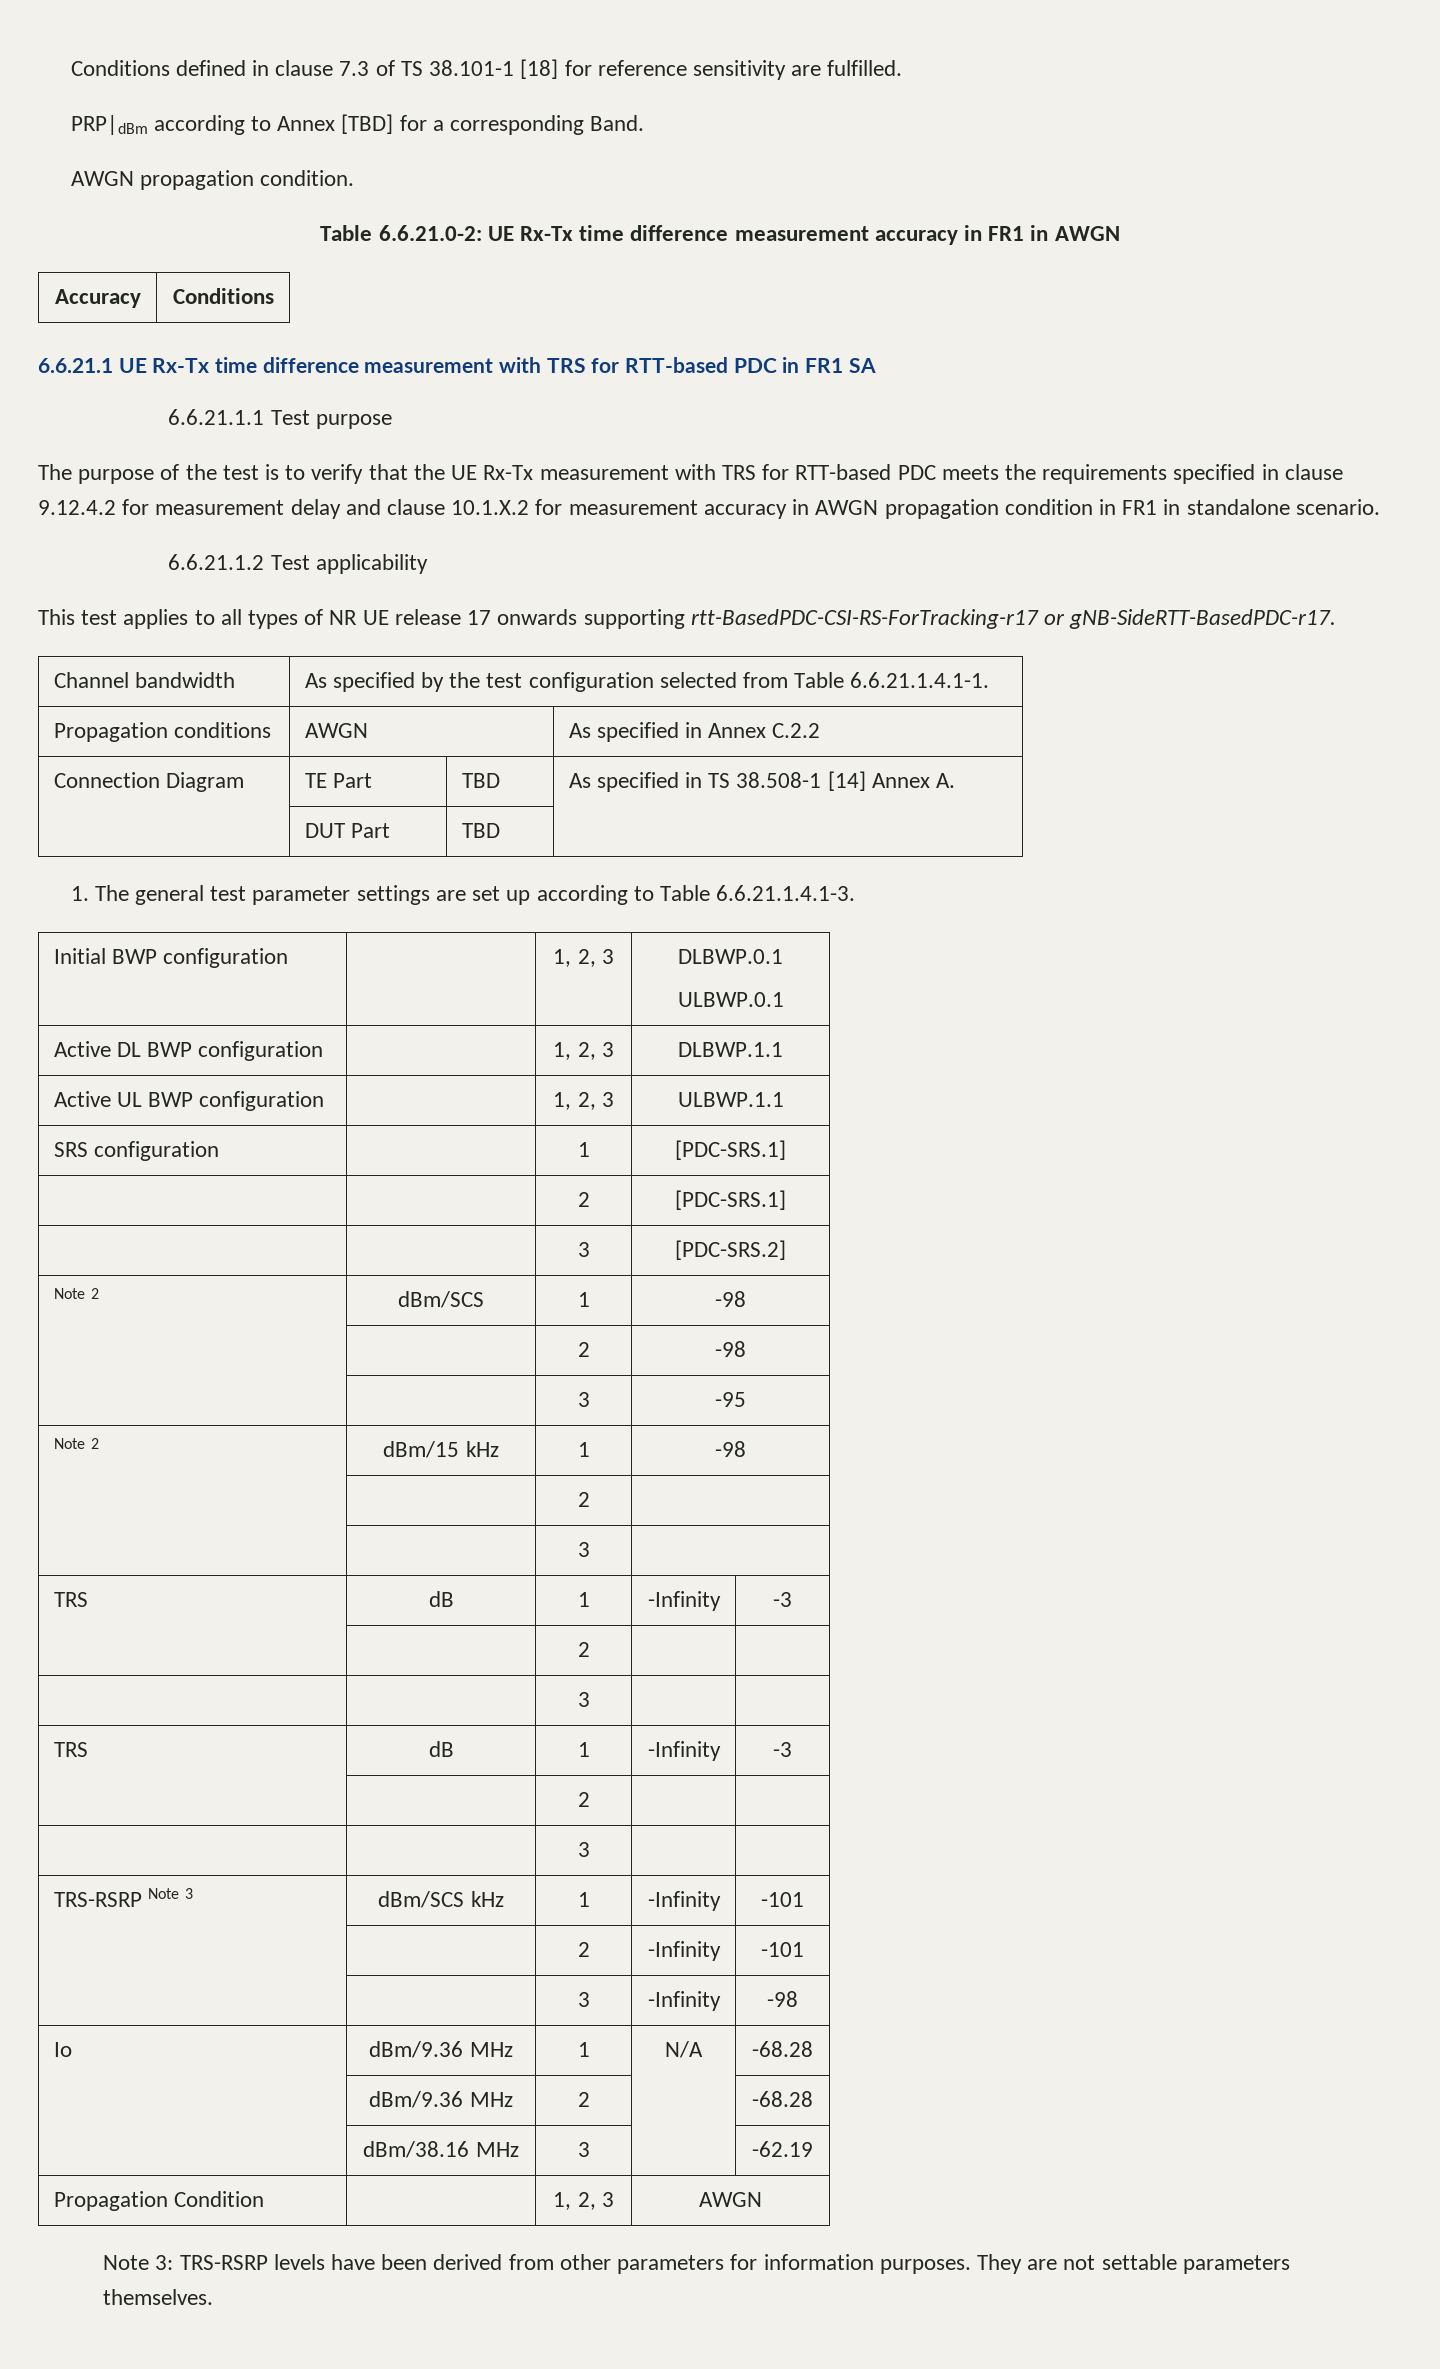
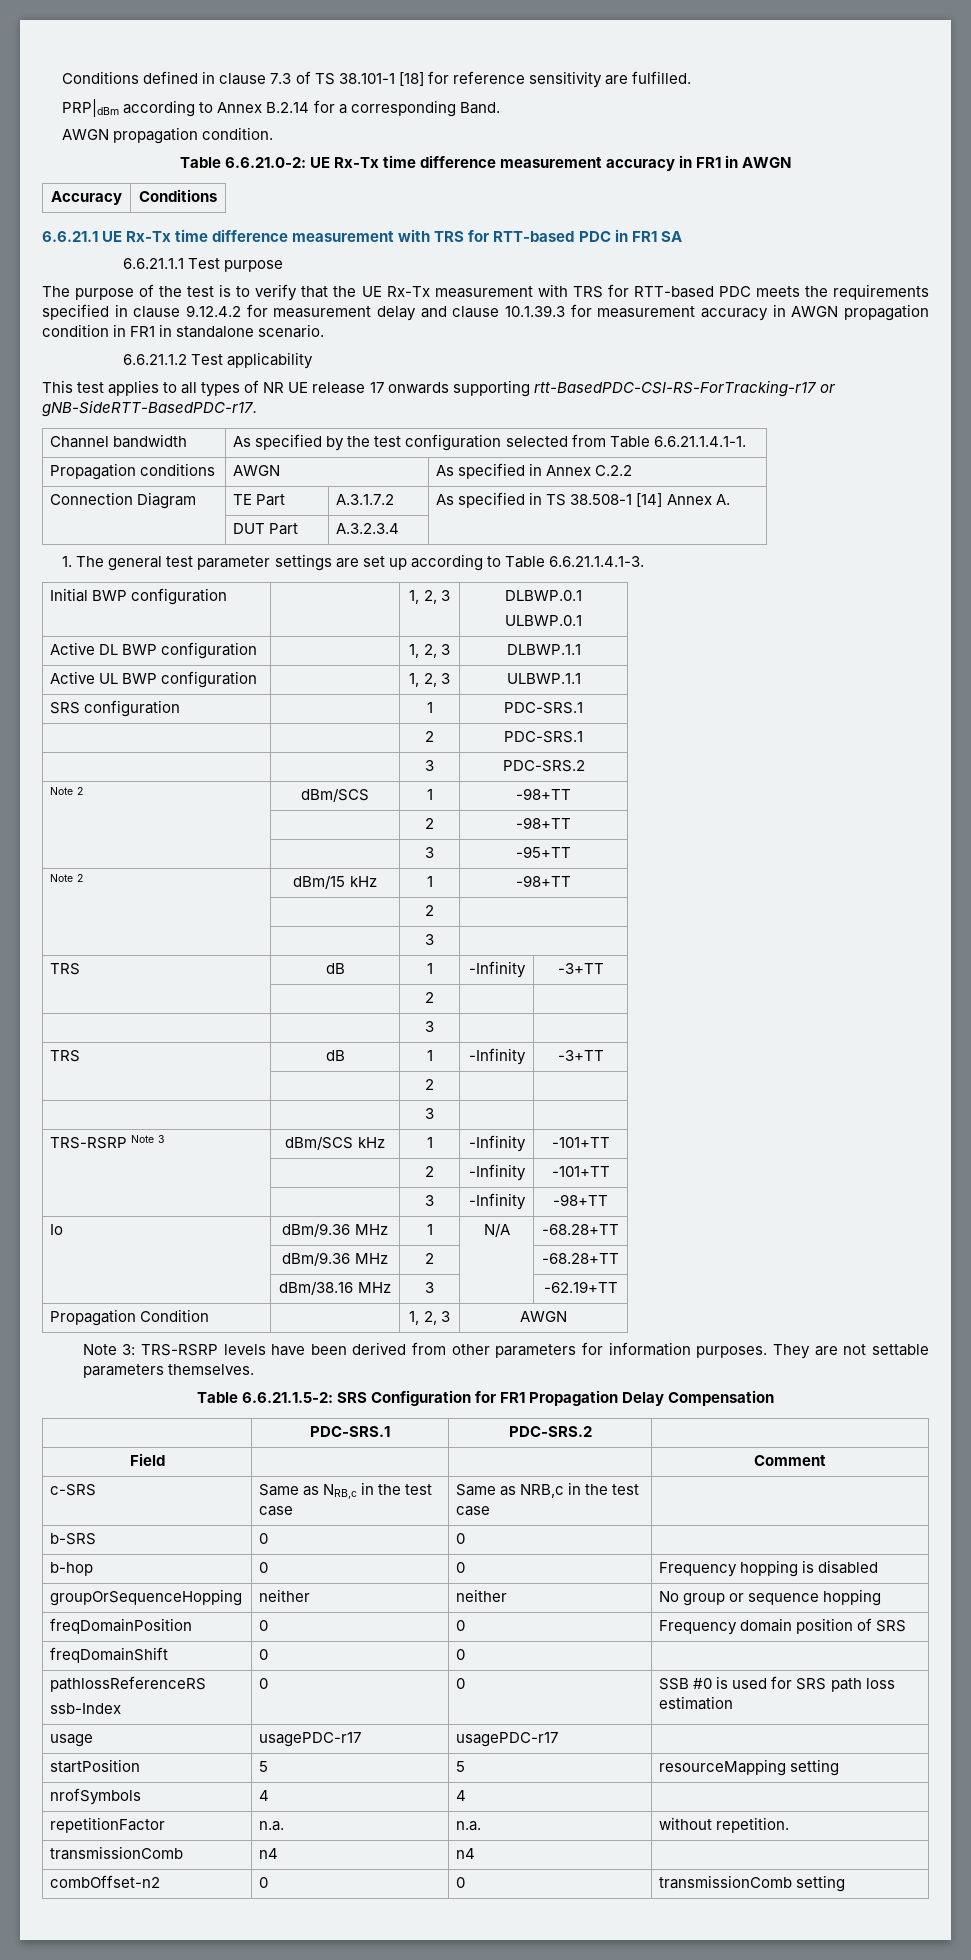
- PRP|dBm according to Annex [TBD] for a corresponding Band.
+ PRP|dBm according to Annex B.2.14 for a corresponding Band.
- The purpose of the test is to verify that the UE Rx-Tx measurement with TRS for RTT-based PDC meets the requirements specified in clause 9.12.4.2 for measurement delay and clause 10.1.X.2 for measurement accuracy in AWGN propagation condition in FR1 in standalone scenario.
+ The purpose of the test is to verify that the UE Rx-Tx measurement with TRS for RTT-based PDC meets the requirements specified in clause 9.12.4.2 for measurement delay and clause 10.1.39.3 for measurement accuracy in AWGN propagation condition in FR1 in standalone scenario.
- Connection Diagram | TE Part | TBD | As specified in TS 38.508-1 [14] Annex A.
+ Connection Diagram | TE Part | A.3.1.7.2 | As specified in TS 38.508-1 [14] Annex A.
- | DUT Part | TBD |
+ | DUT Part | A.3.2.3.4 |
- SRS configuration | | 1 | [PDC-SRS.1]
- | | 2 | [PDC-SRS.1]
- | | 3 | [PDC-SRS.2]
+ SRS configuration | | 1 | PDC-SRS.1
+ | | 2 | PDC-SRS.1
+ | | 3 | PDC-SRS.2
- Note 2 | dBm/SCS | 1 | -98
- | | 2 | -98
- | | 3 | -95
+ Note 2 | dBm/SCS | 1 | -98+TT
+ | | 2 | -98+TT
+ | | 3 | -95+TT
- Note 2 | dBm/15 kHz | 1 | -98
+ Note 2 | dBm/15 kHz | 1 | -98+TT
  | | 2 |
  | | 3 |
- TRS | dB | 1 | -Infinity | -3
+ TRS | dB | 1 | -Infinity | -3+TT
  | | 2 | |
  | | 3 | |
- TRS | dB | 1 | -Infinity | -3
+ TRS | dB | 1 | -Infinity | -3+TT
- TRS-RSRP Note 3 | dBm/SCS kHz | 1 | -Infinity | -101
+ TRS-RSRP Note 3 | dBm/SCS kHz | 1 | -Infinity | -101+TT
- | | 2 | -Infinity | -101
+ | | 2 | -Infinity | -101+TT
- | | 3 | -Infinity | -98
+ | | 3 | -Infinity | -98+TT
- Io | dBm/9.36 MHz | 1 | N/A | -68.28
+ Io | dBm/9.36 MHz | 1 | N/A | -68.28+TT
- | dBm/9.36 MHz | 2 | | -68.28
+ | dBm/9.36 MHz | 2 | | -68.28+TT
- | dBm/38.16 MHz | 3 | | -62.19
+ | dBm/38.16 MHz | 3 | | -62.19+TT
+ Table 6.6.21.1.5-2: SRS Configuration for FR1 Propagation Delay Compensation
+ | PDC-SRS.1 | PDC-SRS.2 |
+ Field | | | Comment
+ c-SRS | Same as NRB,c in the test case | Same as NRB,c in the test case |
+ b-SRS | 0 | 0 |
+ b-hop | 0 | 0 | Frequency hopping is disabled
+ groupOrSequenceHopping | neither | neither | No group or sequence hopping
+ freqDomainPosition | 0 | 0 | Frequency domain position of SRS
+ freqDomainShift | 0 | 0 |
+ pathlossReferenceRS
+ ssb-Index | 0 | 0 | SSB #0 is used for SRS path loss estimation
+ usage | usagePDC-r17 | usagePDC-r17 |
+ startPosition | 5 | 5 | resourceMapping setting
+ nrofSymbols | 4 | 4 |
+ repetitionFactor | n.a. | n.a. | without repetition.
+ transmissionComb | n4 | n4 |
+ combOffset-n2 | 0 | 0 | transmissionComb setting

